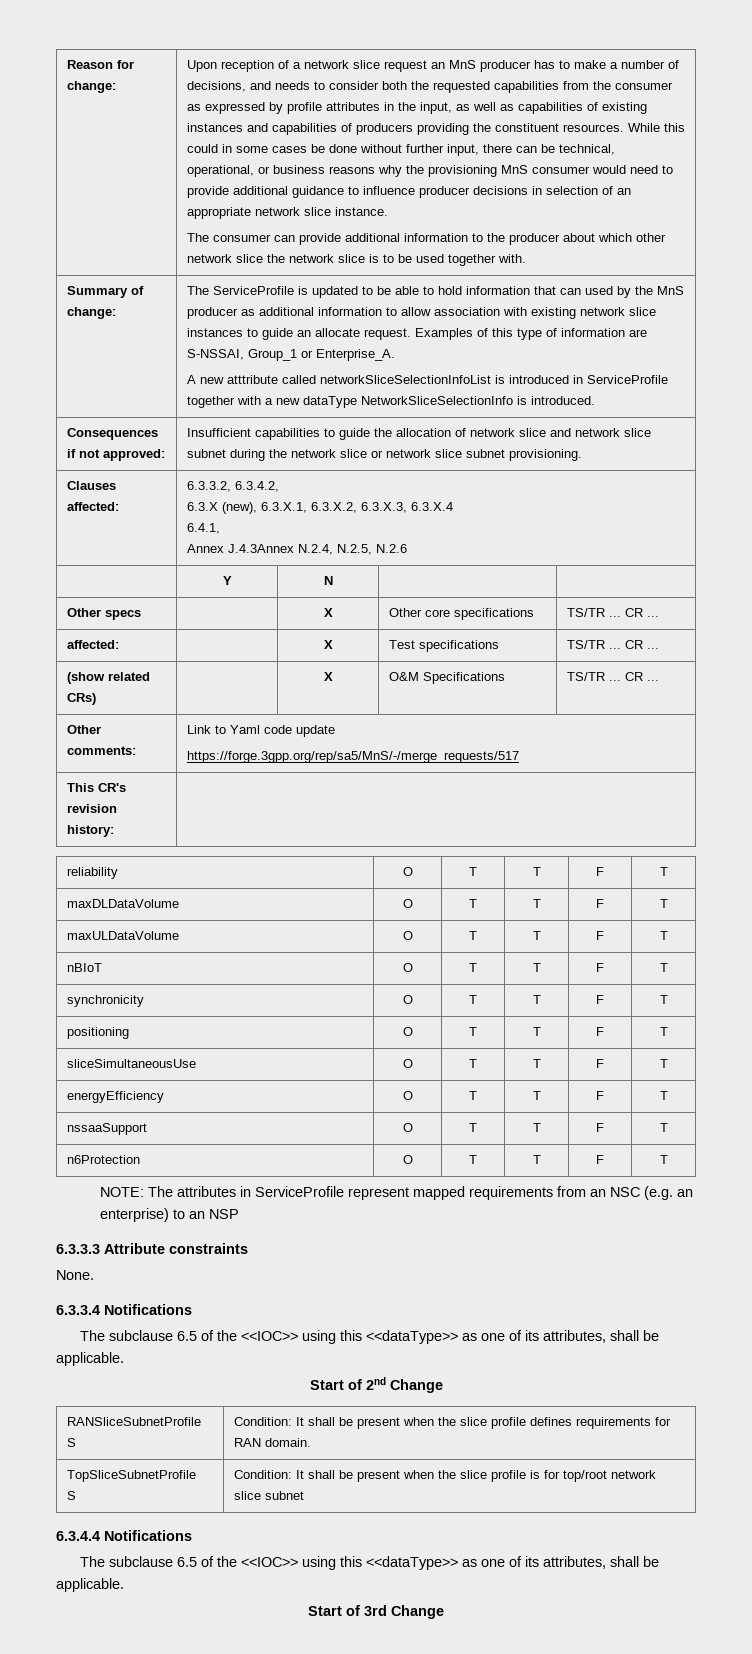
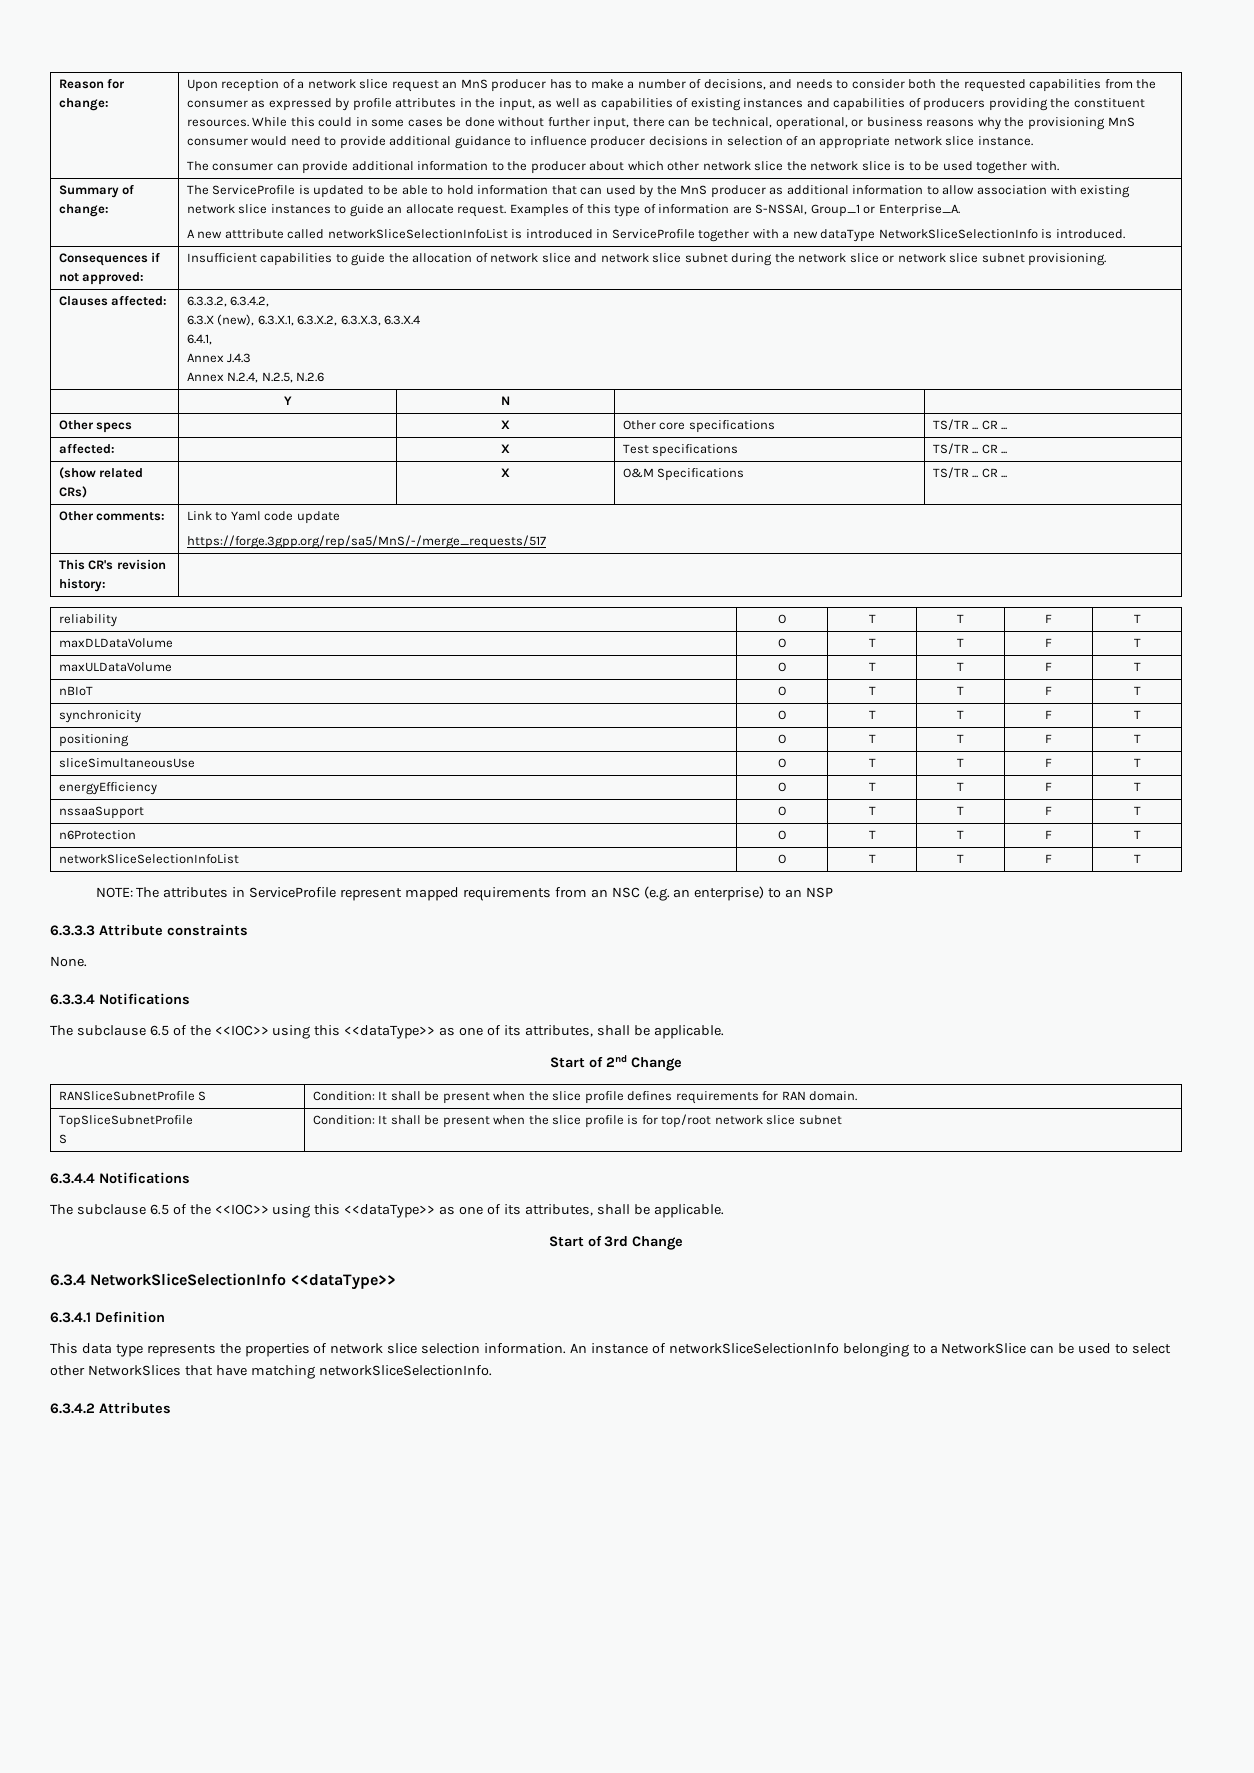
  Clauses affected: | 6.3.3.2, 6.3.4.2,
  6.3.X (new), 6.3.X.1, 6.3.X.2, 6.3.X.3, 6.3.X.4
  6.4.1,
- Annex J.4.3Annex N.2.4, N.2.5, N.2.6
+ Annex J.4.3
+ Annex N.2.4, N.2.5, N.2.6
+ networkSliceSelectionInfoList | O | T | T | F | T
+ 6.3.4 NetworkSliceSelectionInfo <<dataType>>
+ 6.3.4.1 Definition
+ This data type represents the properties of network slice selection information. An instance of networkSliceSelectionInfo belonging to a NetworkSlice can be used to select other NetworkSlices that have matching networkSliceSelectionInfo.
+ 6.3.4.2 Attributes

